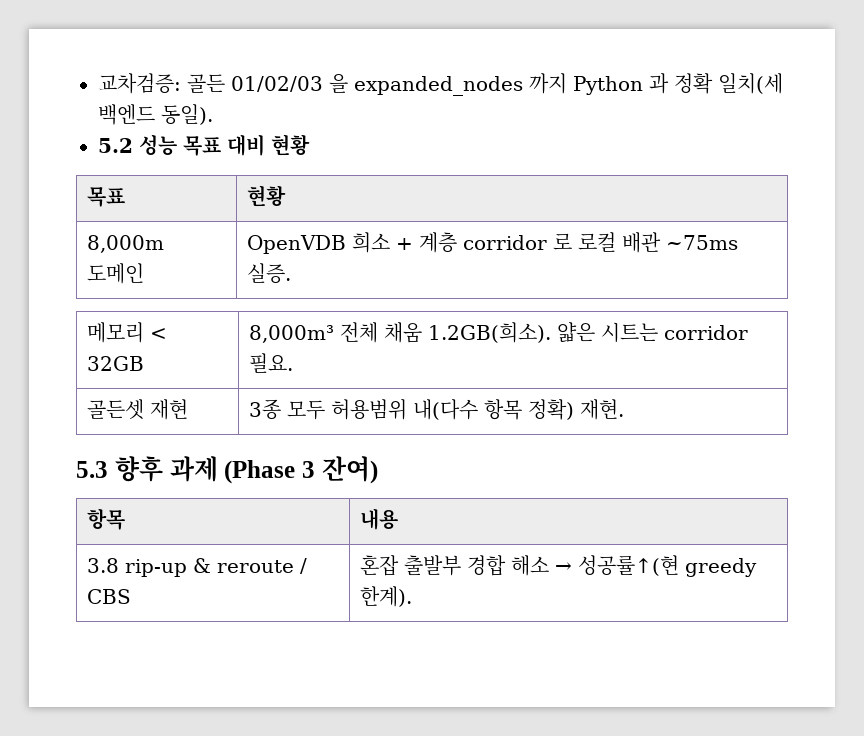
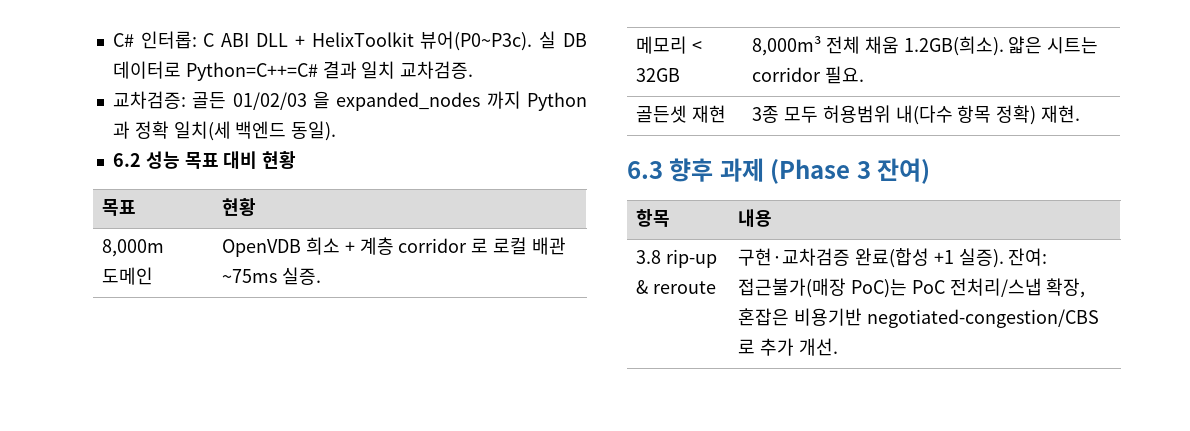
+ C# 인터롭: C ABI DLL + HelixToolkit 뷰어(P0~P3c). 실 DB 데이터로 Python=C++=C# 결과 일치 교차검증.
- 5.2 성능 목표 대비 현황
+ 6.2 성능 목표 대비 현황
- 5.3 향후 과제 (Phase 3 잔여)
+ 6.3 향후 과제 (Phase 3 잔여)
- 3.8 rip-up & reroute / CBS | 혼잡 출발부 경합 해소 → 성공률↑(현 greedy 한계).
+ 3.8 rip-up & reroute | 구현·교차검증 완료(합성 +1 실증). 잔여: 접근불가(매장 PoC)는 PoC 전처리/스냅 확장, 혼잡은 비용기반 negotiated-congestion/CBS 로 추가 개선.

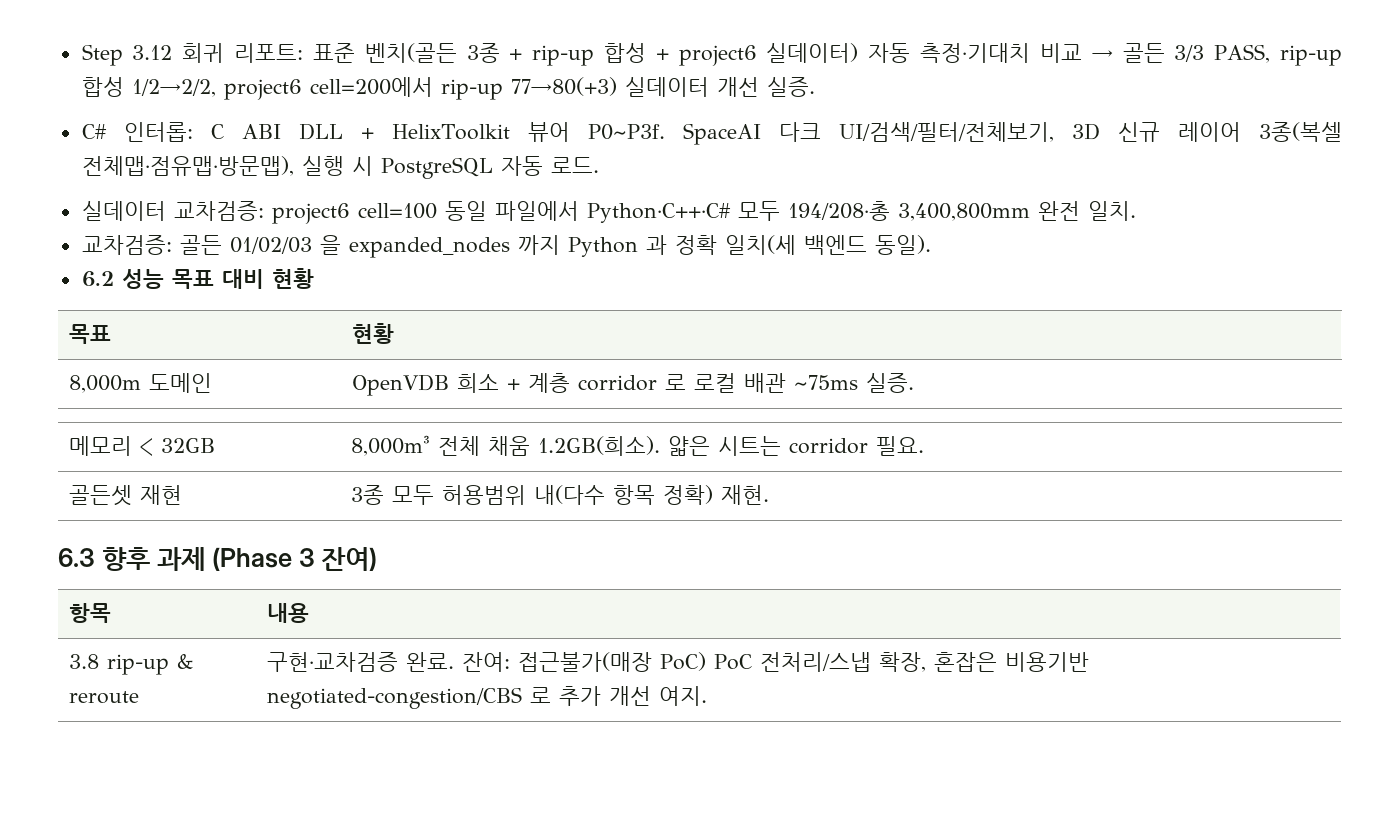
+ Step 3.12 회귀 리포트: 표준 벤치(골든 3종 + rip-up 합성 + project6 실데이터) 자동 측정·기대치 비교 → 골든 3/3 PASS, rip-up 합성 1/2→2/2, project6 cell=200에서 rip-up 77→80(+3) 실데이터 개선 실증.
- C# 인터롭: C ABI DLL + HelixToolkit 뷰어(P0~P3c). 실 DB 데이터로 Python=C++=C# 결과 일치 교차검증.
+ C# 인터롭: C ABI DLL + HelixToolkit 뷰어 P0~P3f. SpaceAI 다크 UI/검색/필터/전체보기, 3D 신규 레이어 3종(복셀 전체맵·점유맵·방문맵), 실행 시 PostgreSQL 자동 로드.
+ 실데이터 교차검증: project6 cell=100 동일 파일에서 Python·C++·C# 모두 194/208·총 3,400,800mm 완전 일치.
- 3.8 rip-up & reroute | 구현·교차검증 완료(합성 +1 실증). 잔여: 접근불가(매장 PoC)는 PoC 전처리/스냅 확장, 혼잡은 비용기반 negotiated-congestion/CBS 로 추가 개선.
+ 3.8 rip-up & reroute | 구현·교차검증 완료. 잔여: 접근불가(매장 PoC) PoC 전처리/스냅 확장, 혼잡은 비용기반 negotiated-congestion/CBS 로 추가 개선 여지.

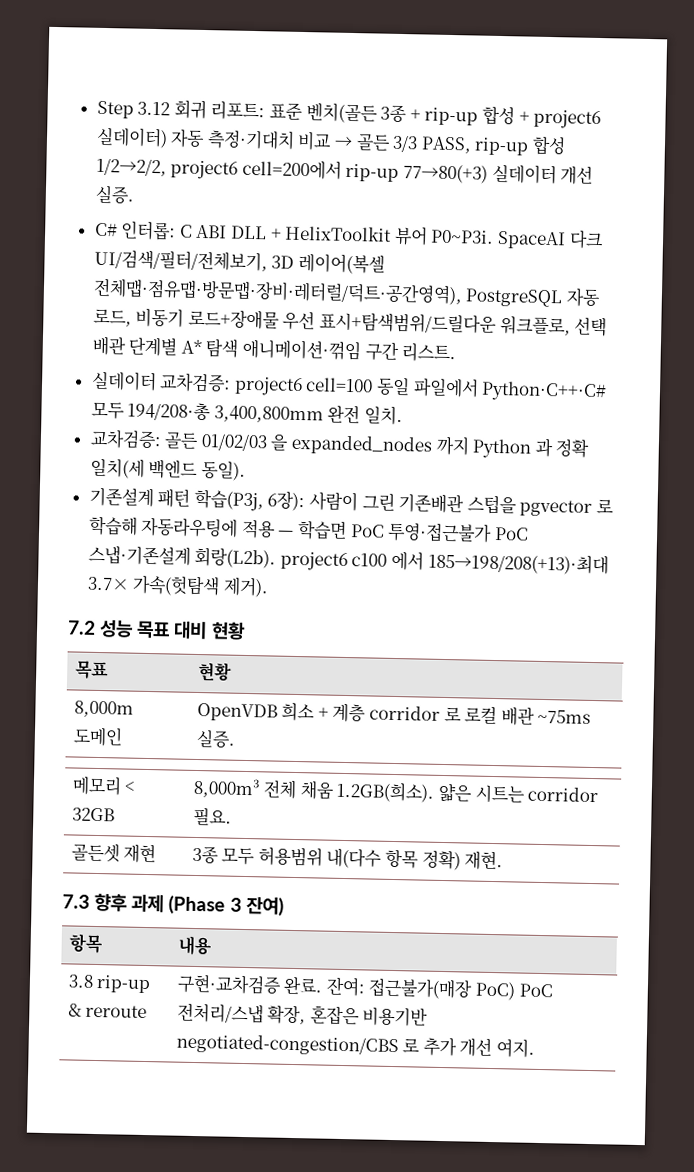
- C# 인터롭: C ABI DLL + HelixToolkit 뷰어 P0~P3f.
+ C# 인터롭: C ABI DLL + HelixToolkit 뷰어 P0~P3i.
- SpaceAI 다크 UI/검색/필터/전체보기, 3D 신규 레이어 3종(복셀 전체맵·점유맵·방문맵), 실행 시 PostgreSQL 자동 로드.
+ SpaceAI 다크 UI/검색/필터/전체보기, 3D 레이어(복셀 전체맵·점유맵·방문맵·장비·레터럴/덕트·공간영역), PostgreSQL 자동 로드, 비동기 로드+장애물 우선 표시+탐색범위/드릴다운 워크플로, 선택 배관 단계별 A* 탐색 애니메이션·꺾임 구간 리스트.
- 6.2 성능 목표 대비 현황
+ 기존설계 패턴 학습(P3j, 6장): 사람이 그린 기존배관 스텁을 pgvector 로 학습해 자동라우팅에 적용 — 학습면 PoC 투영·접근불가 PoC 스냅·기존설계 회랑(L2b). project6 c100 에서 185→198/208(+13)·최대 3.7× 가속(헛탐색 제거).
+ 7.2 성능 목표 대비 현황
- 6.3 향후 과제 (Phase 3 잔여)
+ 7.3 향후 과제 (Phase 3 잔여)

